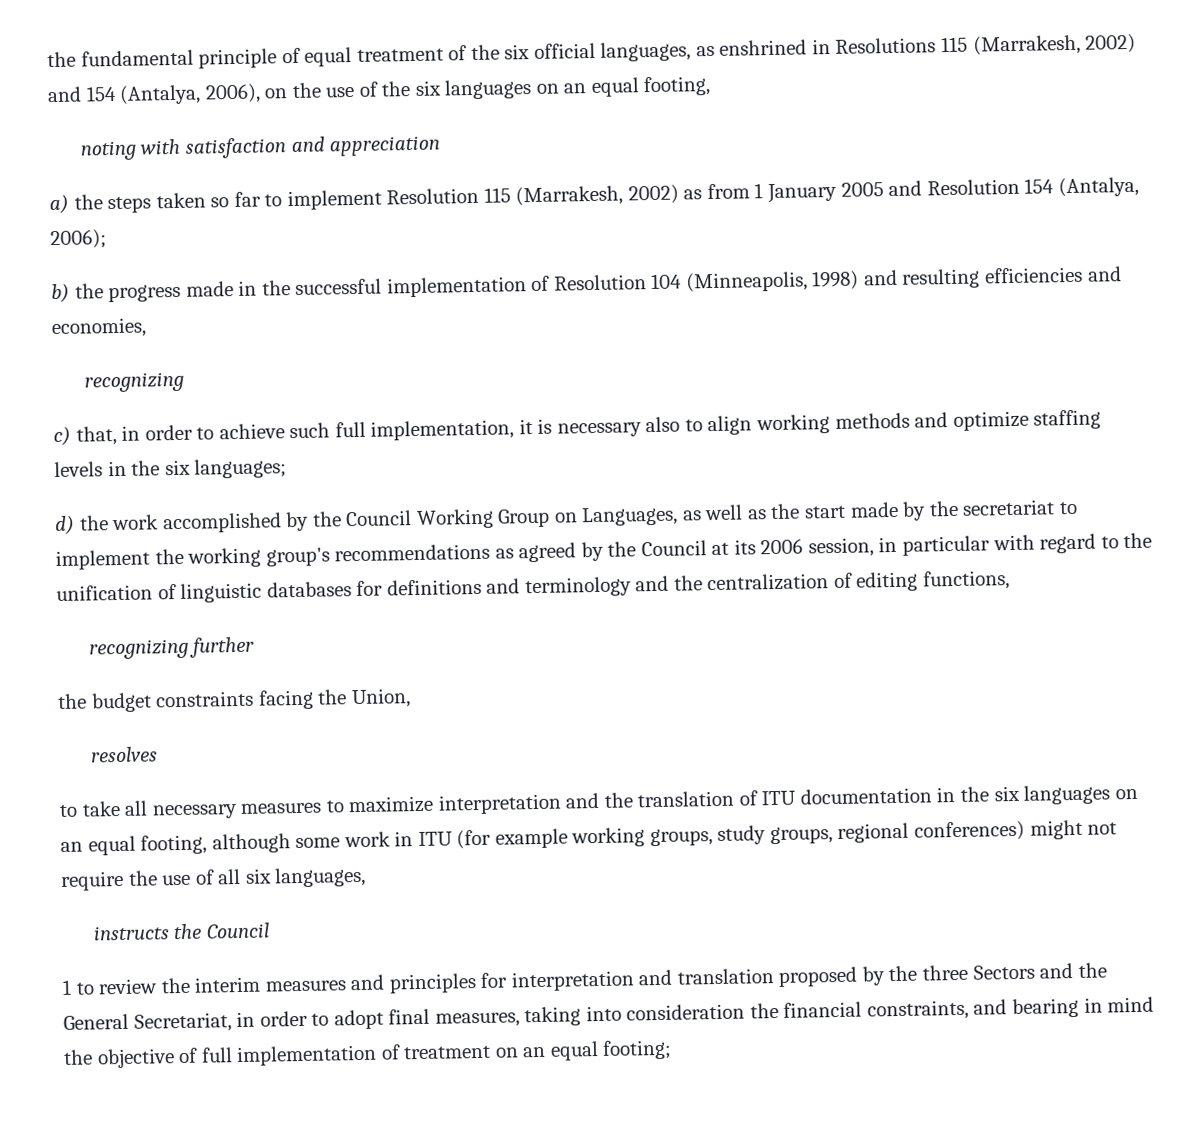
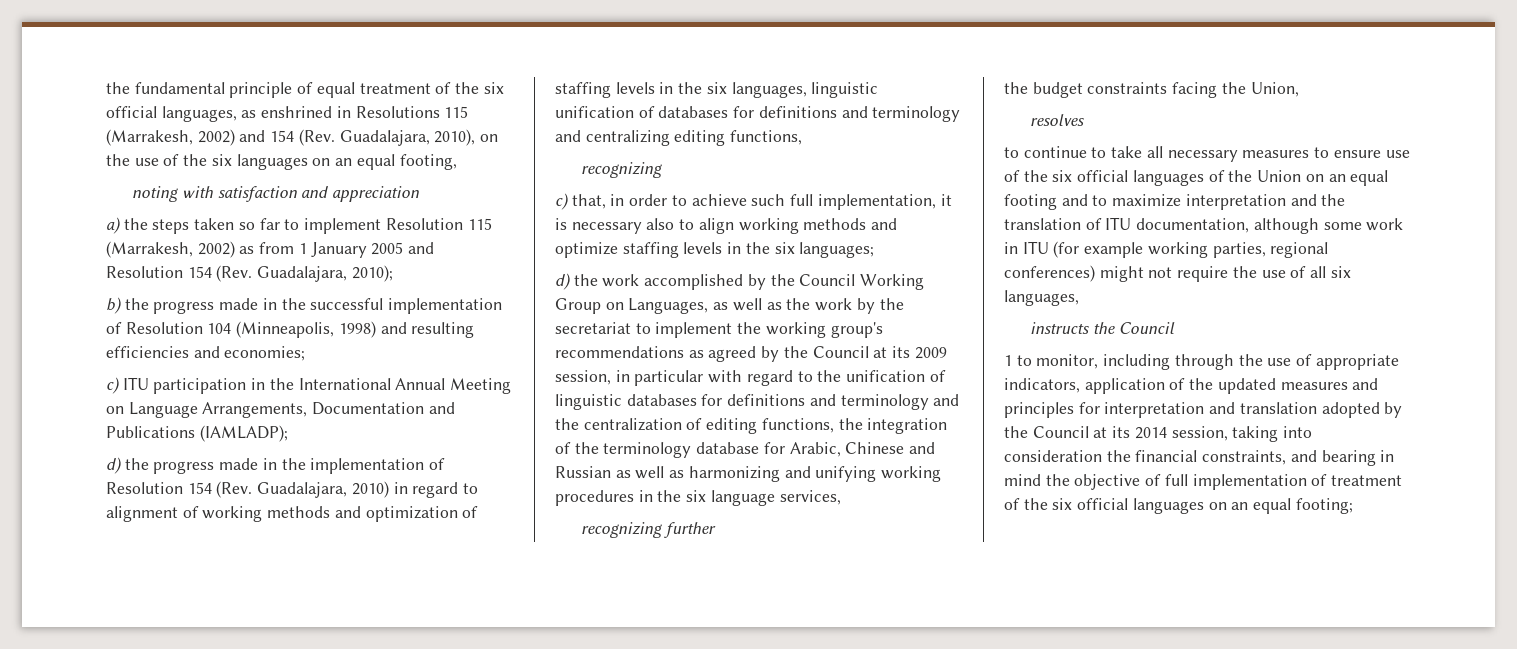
- the fundamental principle of equal treatment of the six official languages, as enshrined in Resolutions 115 (Marrakesh, 2002) and 154 (Antalya, 2006), on the use of the six languages on an equal footing,
+ the fundamental principle of equal treatment of the six official languages, as enshrined in Resolutions 115 (Marrakesh, 2002) and 154 (Rev. Guadalajara, 2010), on the use of the six languages on an equal footing,
- a) the steps taken so far to implement Resolution 115 (Marrakesh, 2002) as from 1 January 2005 and Resolution 154 (Antalya, 2006);
+ a) the steps taken so far to implement Resolution 115 (Marrakesh, 2002) as from 1 January 2005 and Resolution 154 (Rev. Guadalajara, 2010);
- b) the progress made in the successful implementation of Resolution 104 (Minneapolis, 1998) and resulting efficiencies and economies,
+ b) the progress made in the successful implementation of Resolution 104 (Minneapolis, 1998) and resulting efficiencies and economies;
+ c) ITU participation in the International Annual Meeting on Language Arrangements, Documentation and Publications (IAMLADP);
+ d) the progress made in the implementation of Resolution 154 (Rev. Guadalajara, 2010) in regard to alignment of working methods and optimization of staffing levels in the six languages, linguistic unification of databases for definitions and terminology and centralizing editing functions,
- d) the work accomplished by the Council Working Group on Languages, as well as the start made by the secretariat to implement the working group's recommendations as agreed by the Council at its 2006 session, in particular with regard to the unification of linguistic databases for definitions and terminology and the centralization of editing functions,
+ d) the work accomplished by the Council Working Group on Languages, as well as the work by the secretariat to implement the working group's recommendations as agreed by the Council at its 2009 session, in particular with regard to the unification of linguistic databases for definitions and terminology and the centralization of editing functions, the integration of the terminology database for Arabic, Chinese and Russian as well as harmonizing and unifying working procedures in the six language services,
- to take all necessary measures to maximize interpretation and the translation of ITU documentation in the six languages on an equal footing, although some work in ITU (for example working groups, study groups, regional conferences) might not require the use of all six languages,
+ to continue to take all necessary measures to ensure use of the six official languages of the Union on an equal footing and to maximize interpretation and the translation of ITU documentation, although some work in ITU (for example working parties, regional conferences) might not require the use of all six languages,
- 1 to review the interim measures and principles for interpretation and translation proposed by the three Sectors and the General Secretariat, in order to adopt final measures, taking into consideration the financial constraints, and bearing in mind the objective of full implementation of treatment on an equal footing;
+ 1 to monitor, including through the use of appropriate indicators, application of the updated measures and principles for interpretation and translation adopted by the Council at its 2014 session, taking into consideration the financial constraints, and bearing in mind the objective of full implementation of treatment of the six official languages on an equal footing;

